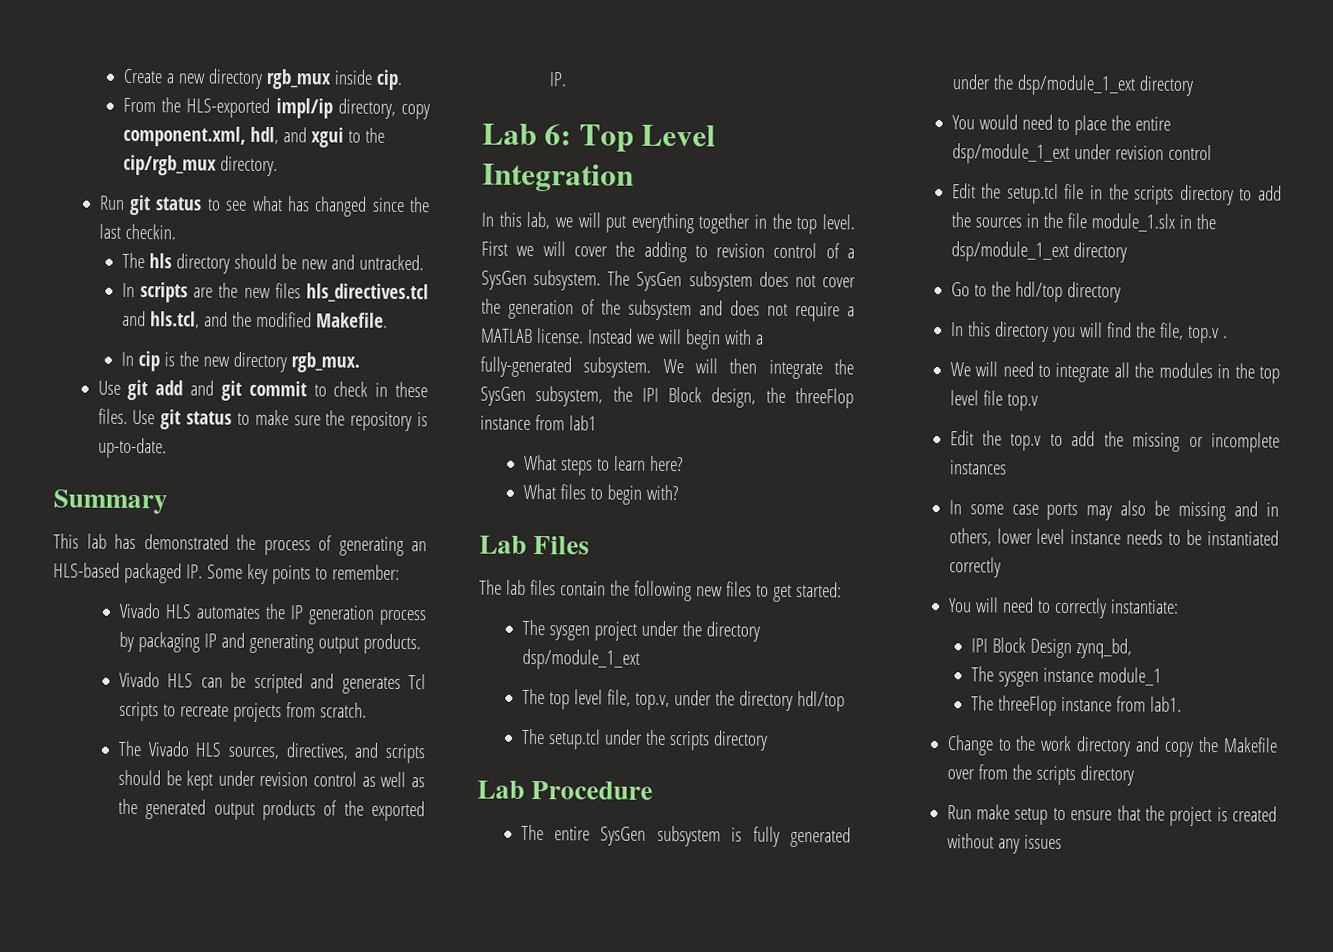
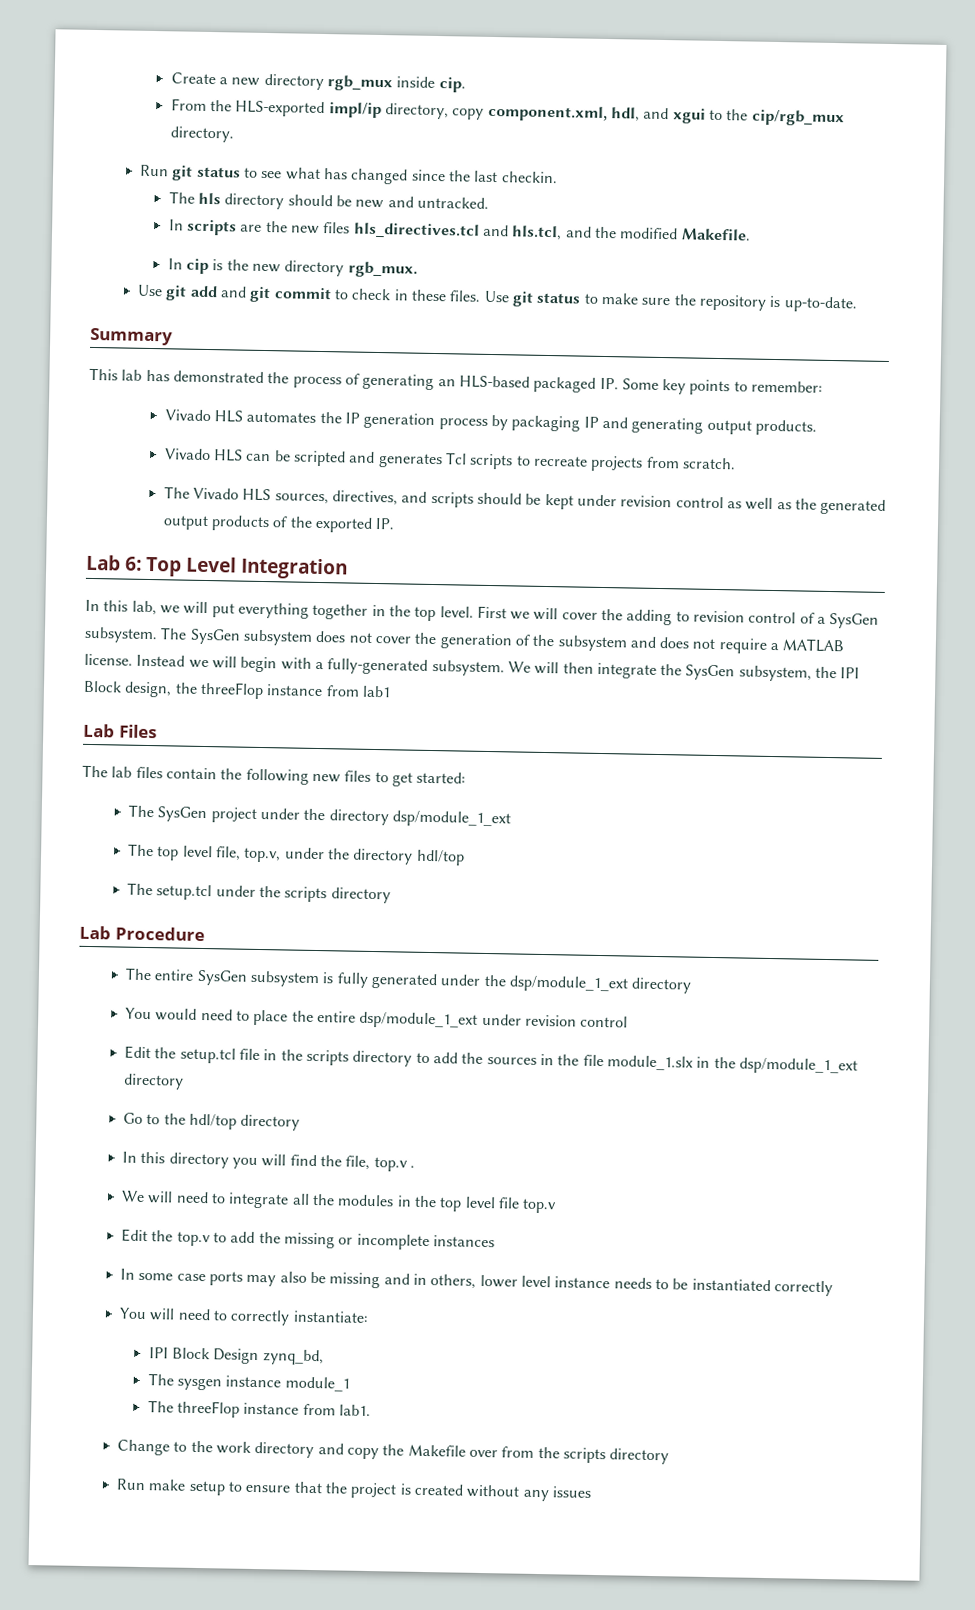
- What steps to learn here?
- What files to begin with?
- The sysgen project under the directory dsp/module_1_ext
+ The SysGen project under the directory dsp/module_1_ext

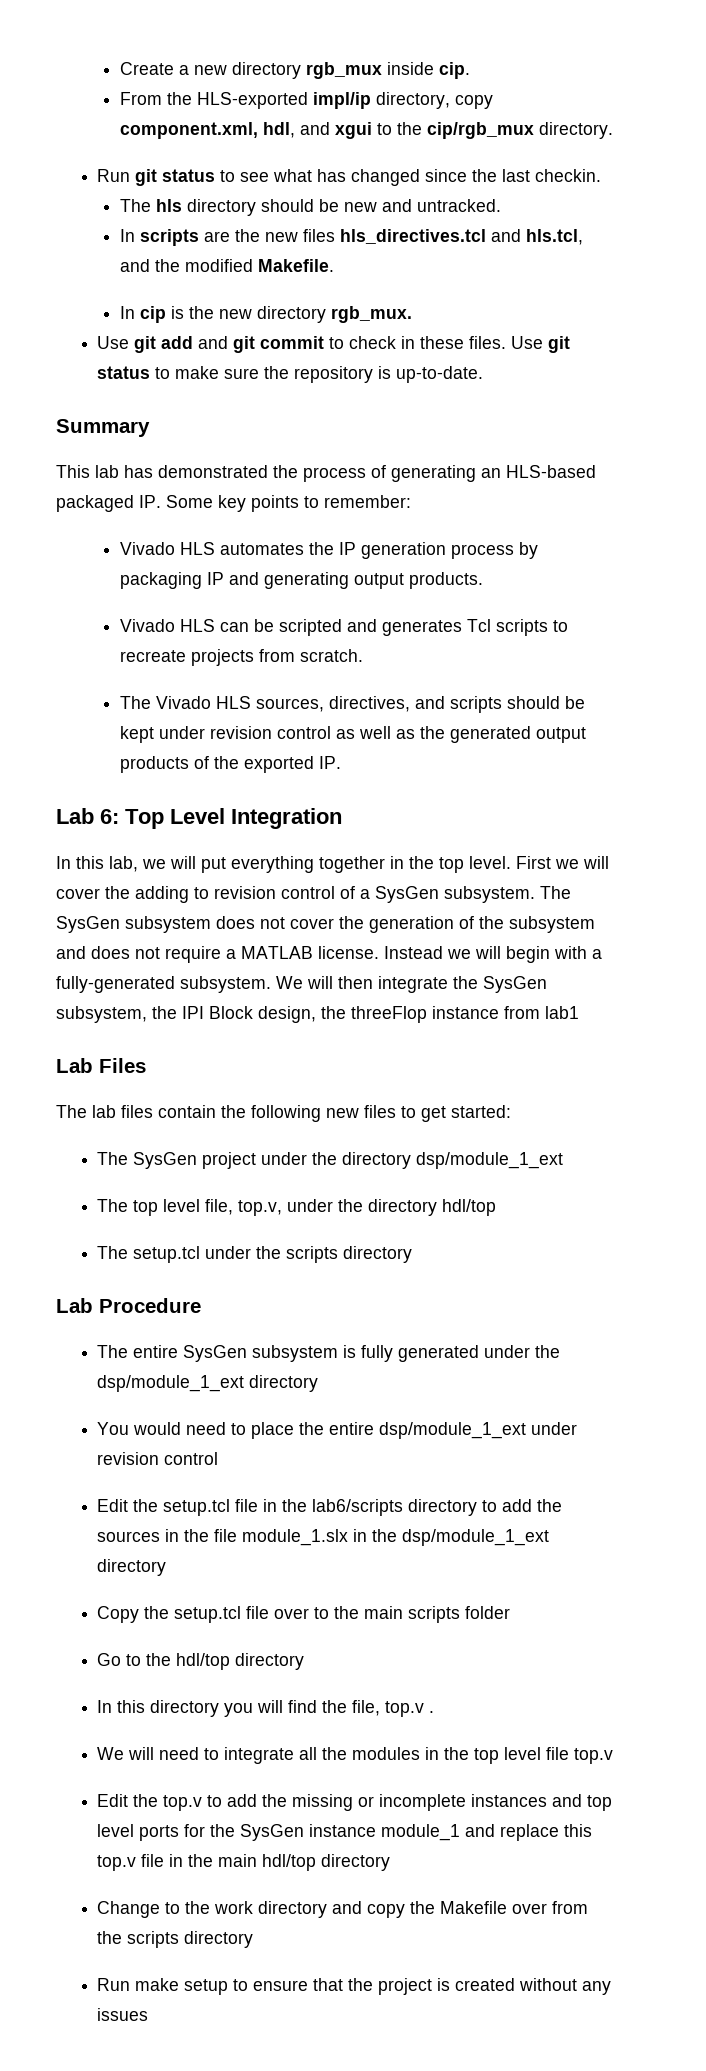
- Edit the setup.tcl file in the scripts directory to add the sources in the file module_1.slx in the dsp/module_1_ext directory
+ Edit the setup.tcl file in the lab6/scripts directory to add the sources in the file module_1.slx in the dsp/module_1_ext directory
+ Copy the setup.tcl file over to the main scripts folder
- Edit the top.v to add the missing or incomplete instances
- In some case ports may also be missing and in others, lower level instance needs to be instantiated correctly
- You will need to correctly instantiate:
- IPI Block Design zynq_bd,
- The sysgen instance module_1
- The threeFlop instance from lab1.
+ Edit the top.v to add the missing or incomplete instances and top level ports for the SysGen instance module_1 and replace this top.v file in the main hdl/top directory

